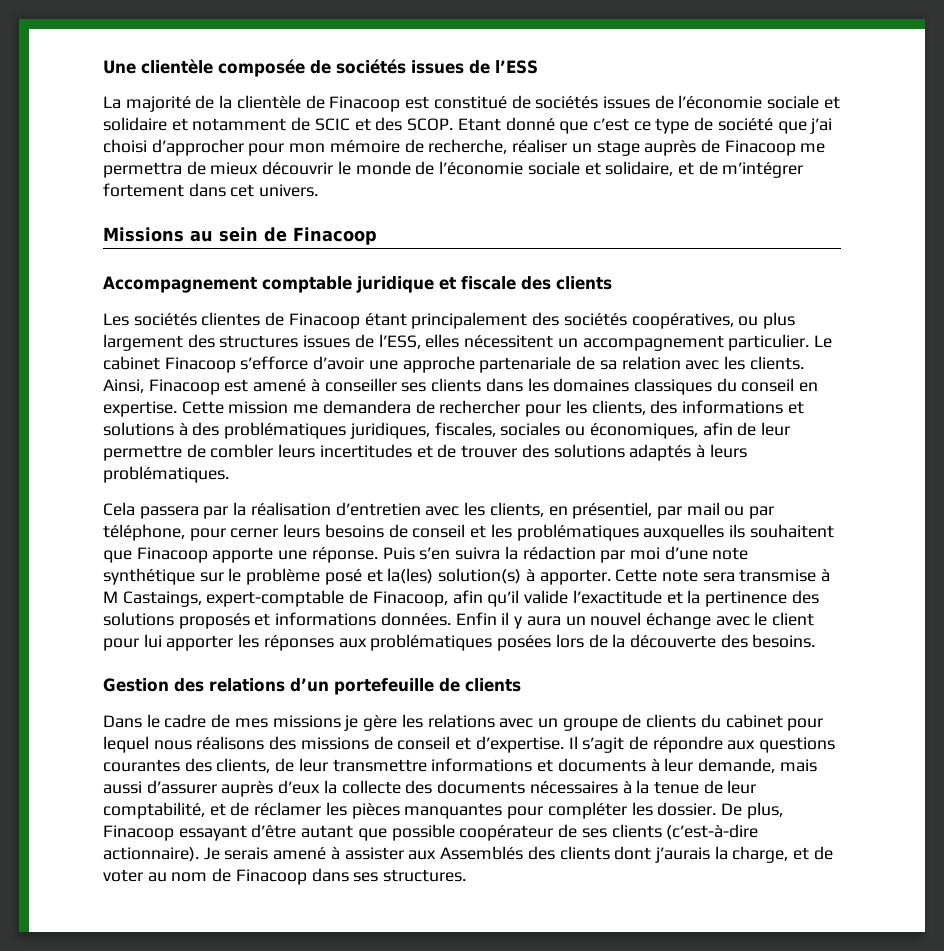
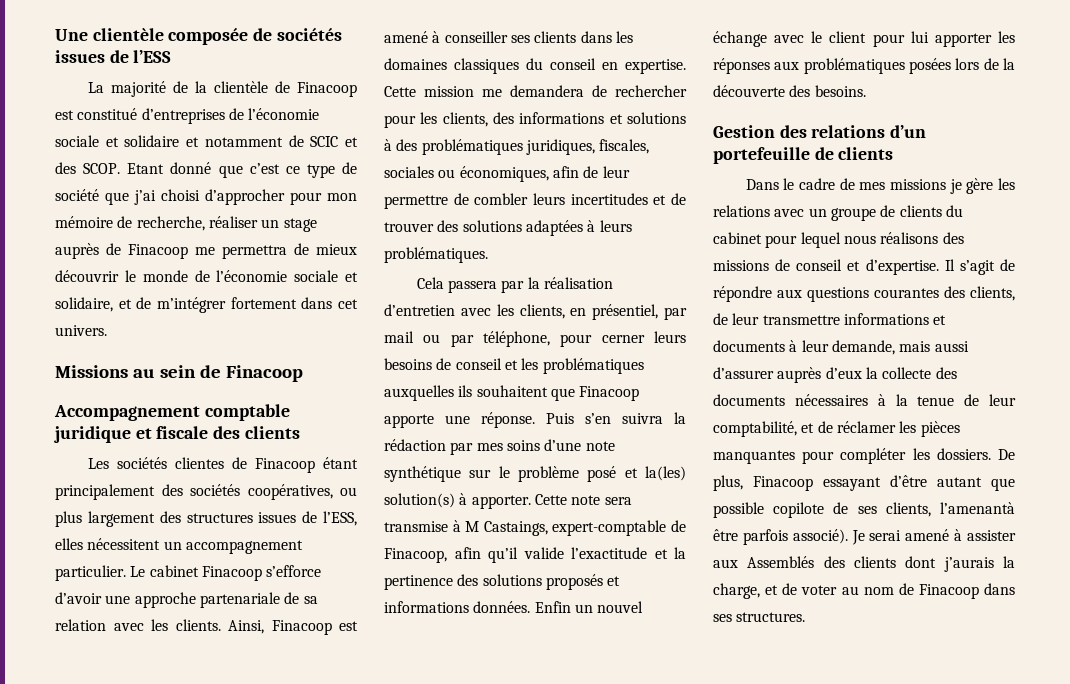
- La majorité de la clientèle de Finacoop est constitué de sociétés issues de l’économie sociale et solidaire et notamment de SCIC et des SCOP.
+ La majorité de la clientèle de Finacoop est constitué d’entreprises de l’économie sociale et solidaire et notamment de SCIC et des SCOP.
- Cette mission me demandera de rechercher pour les clients, des informations et solutions à des problématiques juridiques, fiscales, sociales ou économiques, afin de leur permettre de combler leurs incertitudes et de trouver des solutions adaptés à leurs problématiques.
+ Cette mission me demandera de rechercher pour les clients, des informations et solutions à des problématiques juridiques, fiscales, sociales ou économiques, afin de leur permettre de combler leurs incertitudes et de trouver des solutions adaptées à leurs problématiques.
- Puis s’en suivra la rédaction par moi d’une note synthétique sur le problème posé et la(les) solution(s) à apporter.
+ Puis s’en suivra la rédaction par mes soins d’une note synthétique sur le problème posé et la(les) solution(s) à apporter.
- Enfin il y aura un nouvel échange avec le client pour lui apporter les réponses aux problématiques posées lors de la découverte des besoins.
+ Enfin un nouvel échange avec le client pour lui apporter les réponses aux problématiques posées lors de la découverte des besoins.
- Il s’agit de répondre aux questions courantes des clients, de leur transmettre informations et documents à leur demande, mais aussi d’assurer auprès d’eux la collecte des documents nécessaires à la tenue de leur comptabilité, et de réclamer les pièces manquantes pour compléter les dossier.
+ Il s’agit de répondre aux questions courantes des clients, de leur transmettre informations et documents à leur demande, mais aussi d’assurer auprès d’eux la collecte des documents nécessaires à la tenue de leur comptabilité, et de réclamer les pièces manquantes pour compléter les dossiers.
- De plus, Finacoop essayant d’être autant que possible coopérateur de ses clients (c’est-à-dire actionnaire). Je serais amené à assister aux Assemblés des clients dont j’aurais la charge, et de voter au nom de Finacoop dans ses structures.
+ De plus, Finacoop essayant d’être autant que possible copilote de ses clients, l’amenantà être parfois associé). Je serai amené à assister aux Assemblés des clients dont j’aurais la charge, et de voter au nom de Finacoop dans ses structures.

